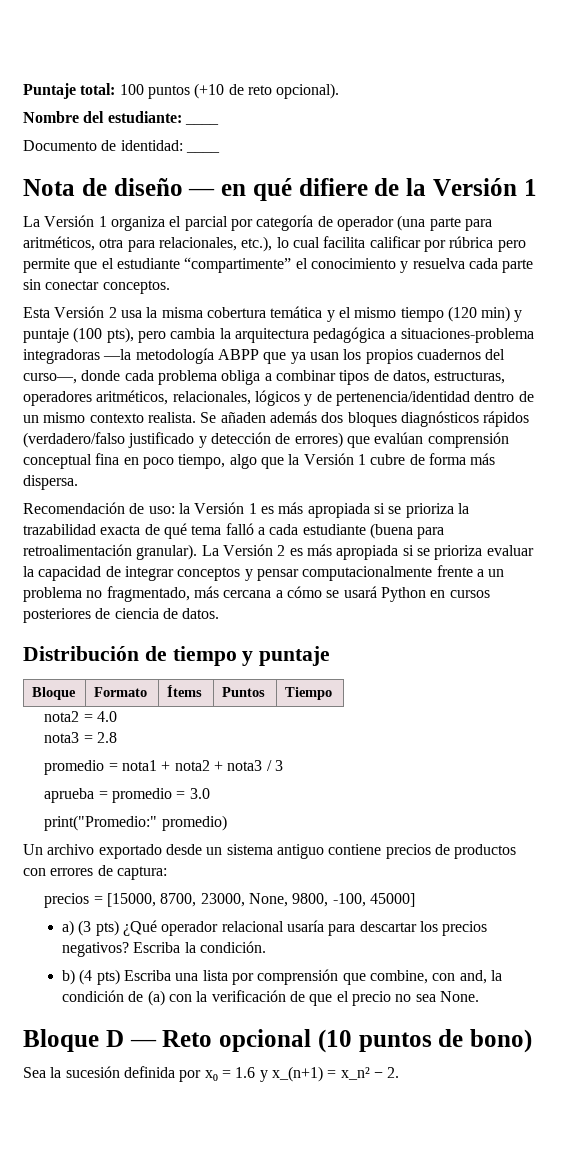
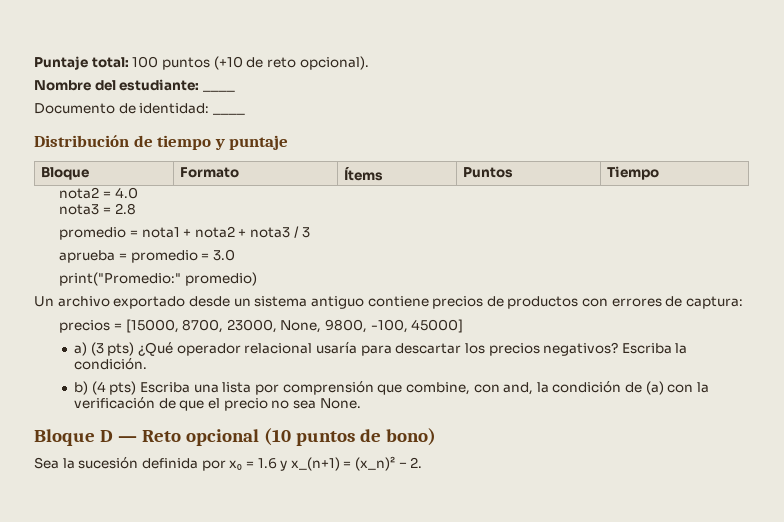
- Nota de diseño — en qué difiere de la Versión 1
- La Versión 1 organiza el parcial por categoría de operador (una parte para aritméticos, otra para relacionales, etc.), lo cual facilita calificar por rúbrica pero permite que el estudiante “compartimente” el conocimiento y resuelva cada parte sin conectar conceptos.
- Esta Versión 2 usa la misma cobertura temática y el mismo tiempo (120 min) y puntaje (100 pts), pero cambia la arquitectura pedagógica a situaciones-problema integradoras —la metodología ABPP que ya usan los propios cuadernos del curso—, donde cada problema obliga a combinar tipos de datos, estructuras, operadores aritméticos, relacionales, lógicos y de pertenencia/identidad dentro de un mismo contexto realista. Se añaden además dos bloques diagnósticos rápidos (verdadero/falso justificado y detección de errores) que evalúan comprensión conceptual fina en poco tiempo, algo que la Versión 1 cubre de forma más dispersa.
- Recomendación de uso: la Versión 1 es más apropiada si se prioriza la trazabilidad exacta de qué tema falló a cada estudiante (buena para retroalimentación granular). La Versión 2 es más apropiada si se prioriza evaluar la capacidad de integrar conceptos y pensar computacionalmente frente a un problema no fragmentado, más cercana a cómo se usará Python en cursos posteriores de ciencia de datos.
- Sea la sucesión definida por x₀ = 1.6 y x_(n+1) = x_n² − 2.
+ Sea la sucesión definida por x₀ = 1.6 y x_(n+1) = (x_n)² − 2.

